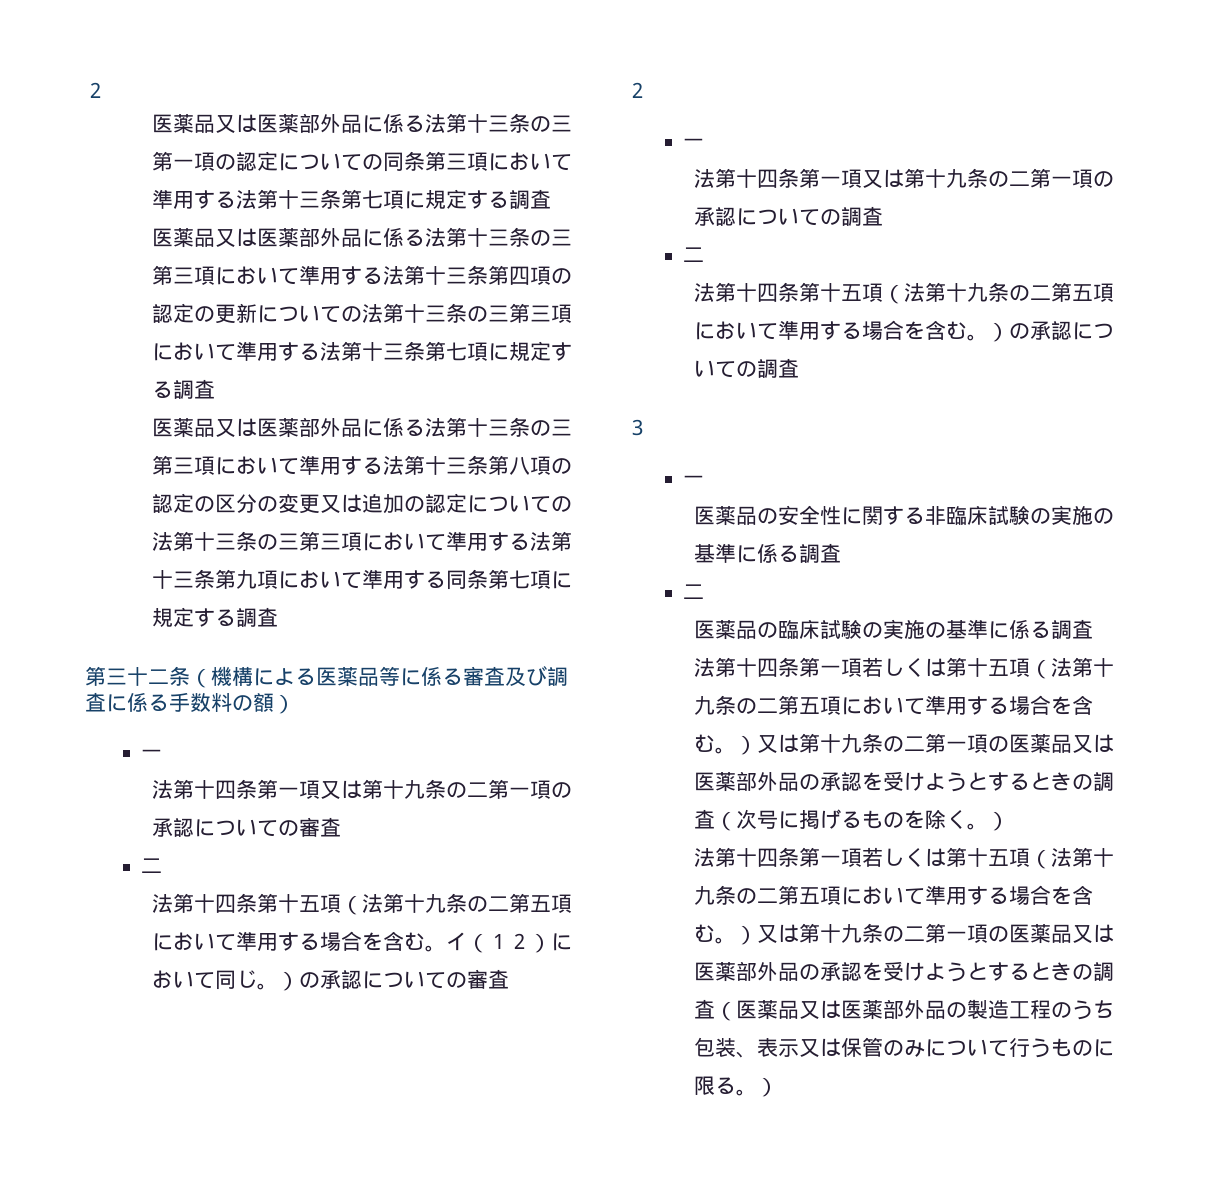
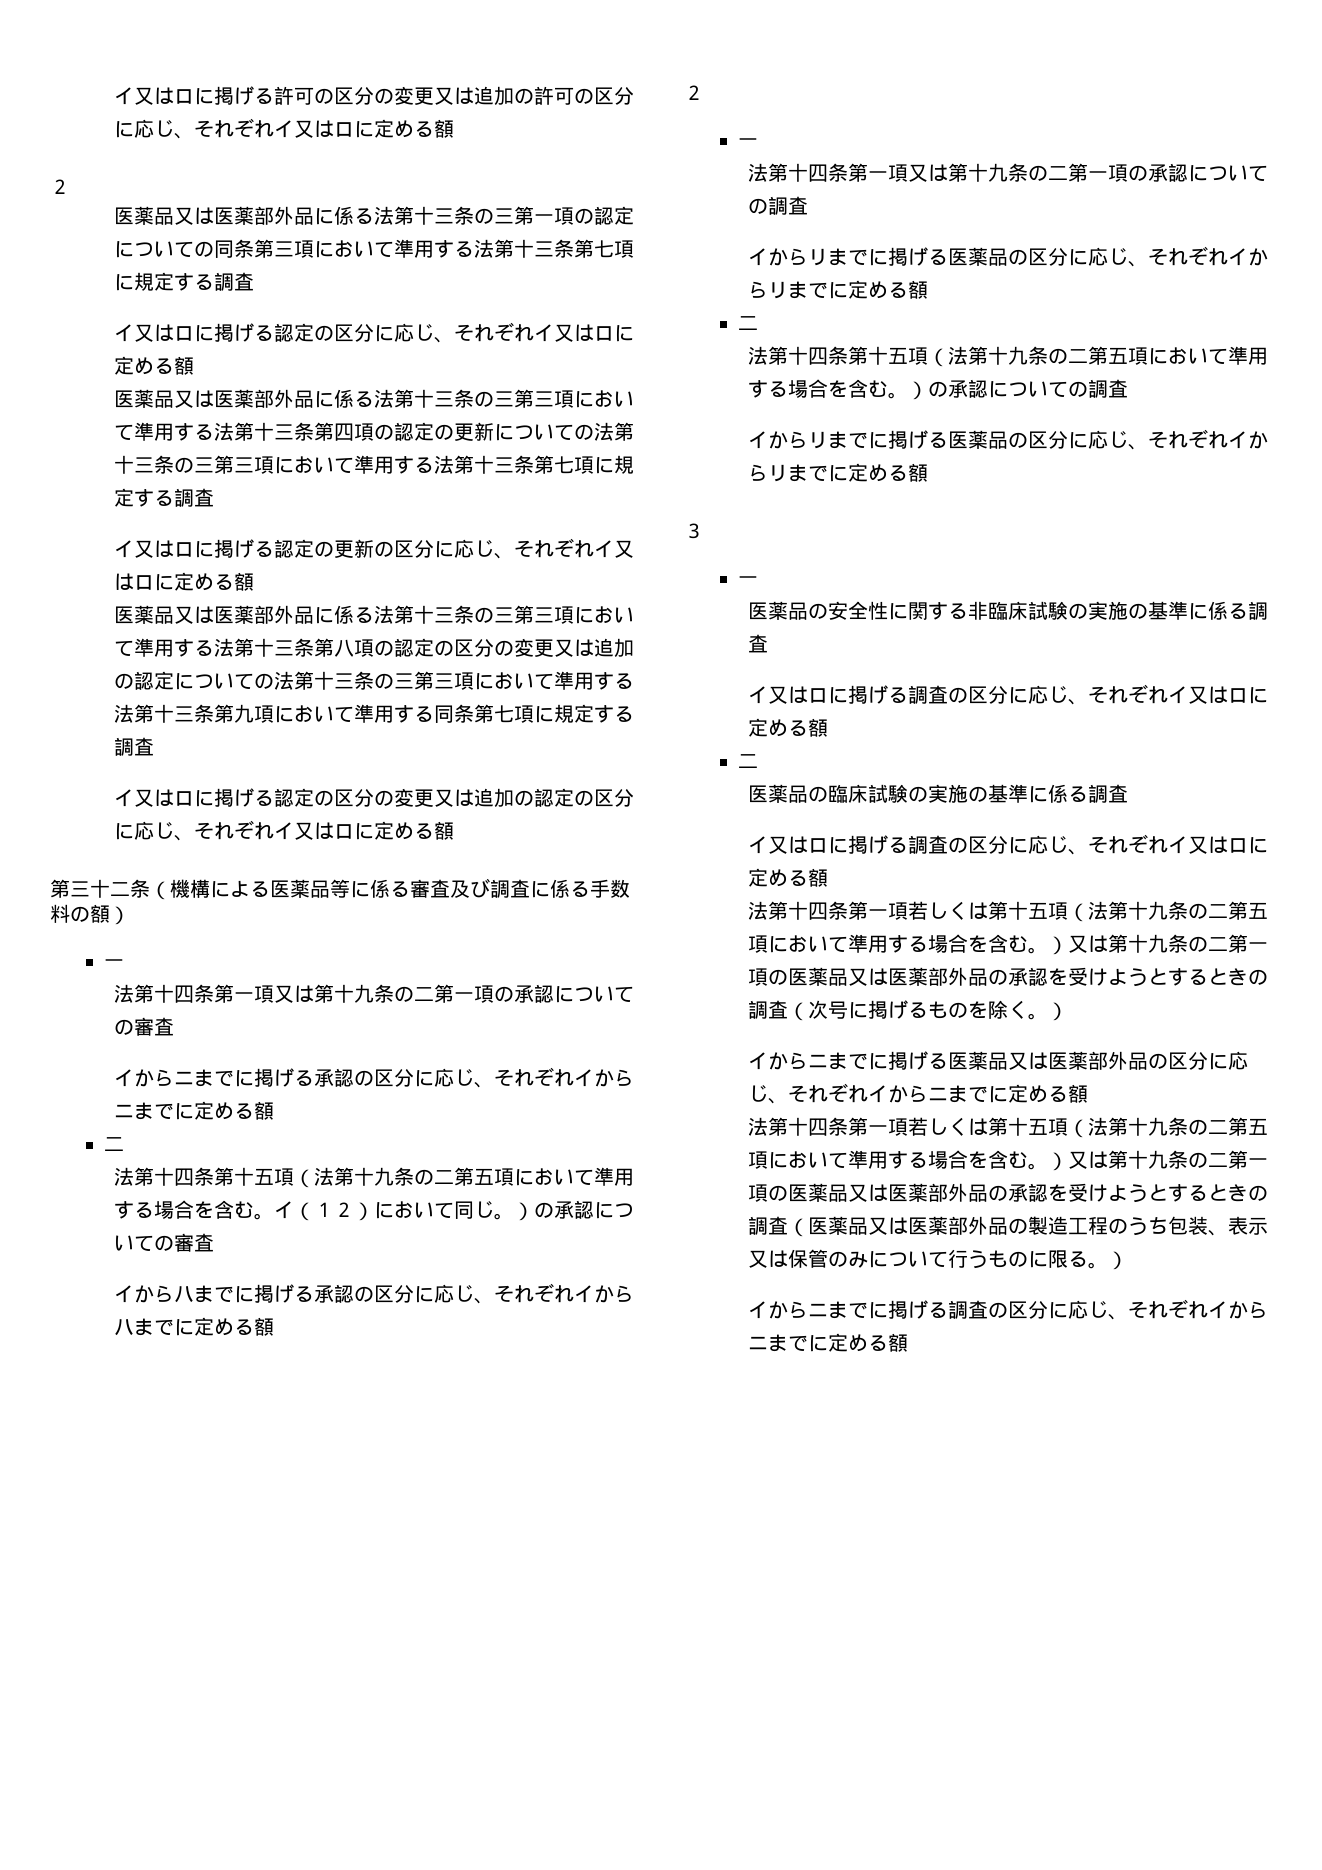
+ イ又はロに掲げる許可の区分の変更又は追加の許可の区分に応じ、それぞれイ又はロに定める額
+ イ又はロに掲げる認定の区分に応じ、それぞれイ又はロに定める額
+ イ又はロに掲げる認定の更新の区分に応じ、それぞれイ又はロに定める額
+ イ又はロに掲げる認定の区分の変更又は追加の認定の区分に応じ、それぞれイ又はロに定める額
+ イからニまでに掲げる承認の区分に応じ、それぞれイからニまでに定める額
+ イからハまでに掲げる承認の区分に応じ、それぞれイからハまでに定める額
  法第十四条第一項又は第十九条の二第一項の承認についての調査
+ イからリまでに掲げる医薬品の区分に応じ、それぞれイからリまでに定める額
  法第十四条第十五項（法第十九条の二第五項において準用する場合を含む。）の承認についての調査
+ イからリまでに掲げる医薬品の区分に応じ、それぞれイからリまでに定める額
  医薬品の安全性に関する非臨床試験の実施の基準に係る調査
+ イ又はロに掲げる調査の区分に応じ、それぞれイ又はロに定める額
  医薬品の臨床試験の実施の基準に係る調査
+ イ又はロに掲げる調査の区分に応じ、それぞれイ又はロに定める額
+ イからニまでに掲げる医薬品又は医薬部外品の区分に応じ、それぞれイからニまでに定める額
+ イからニまでに掲げる調査の区分に応じ、それぞれイからニまでに定める額

